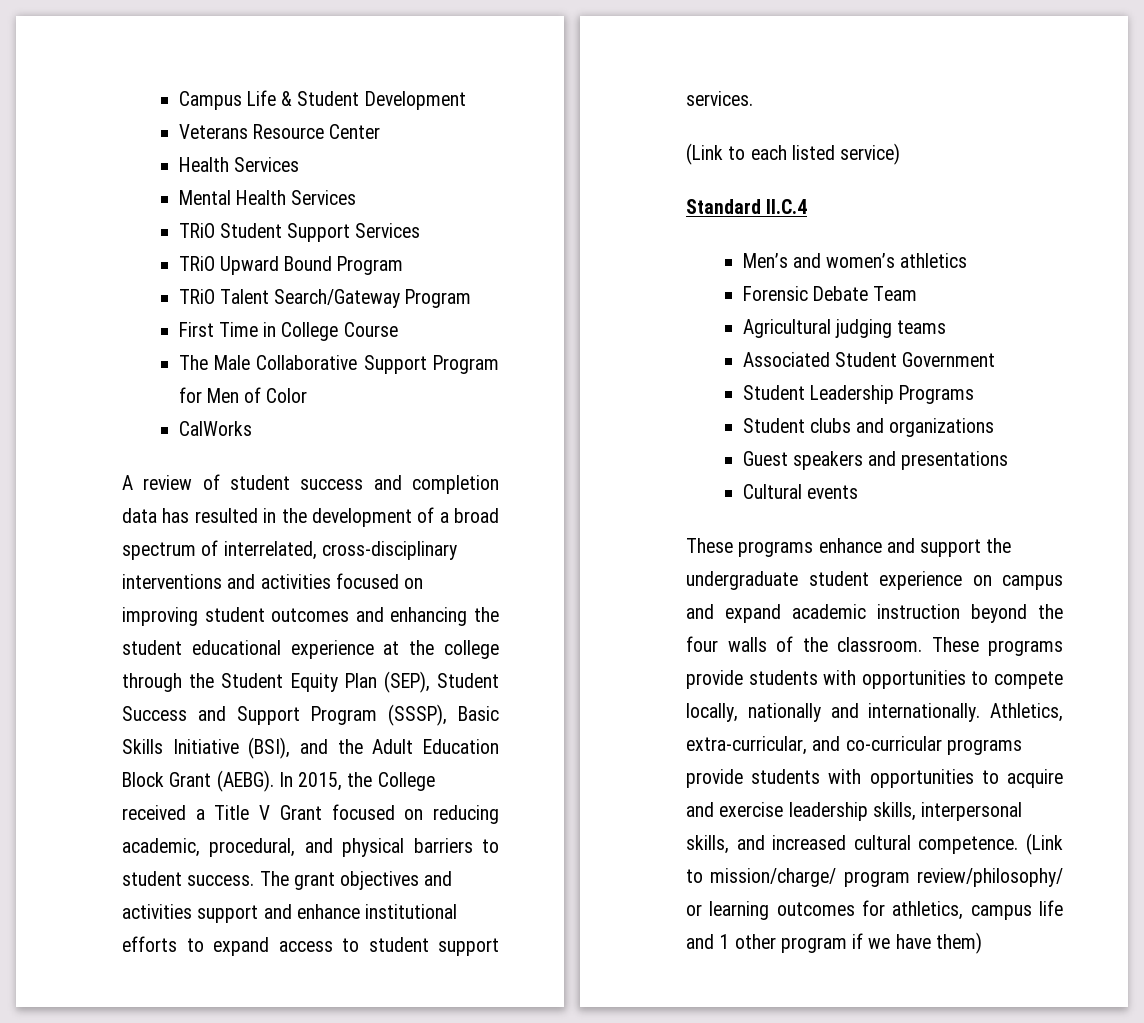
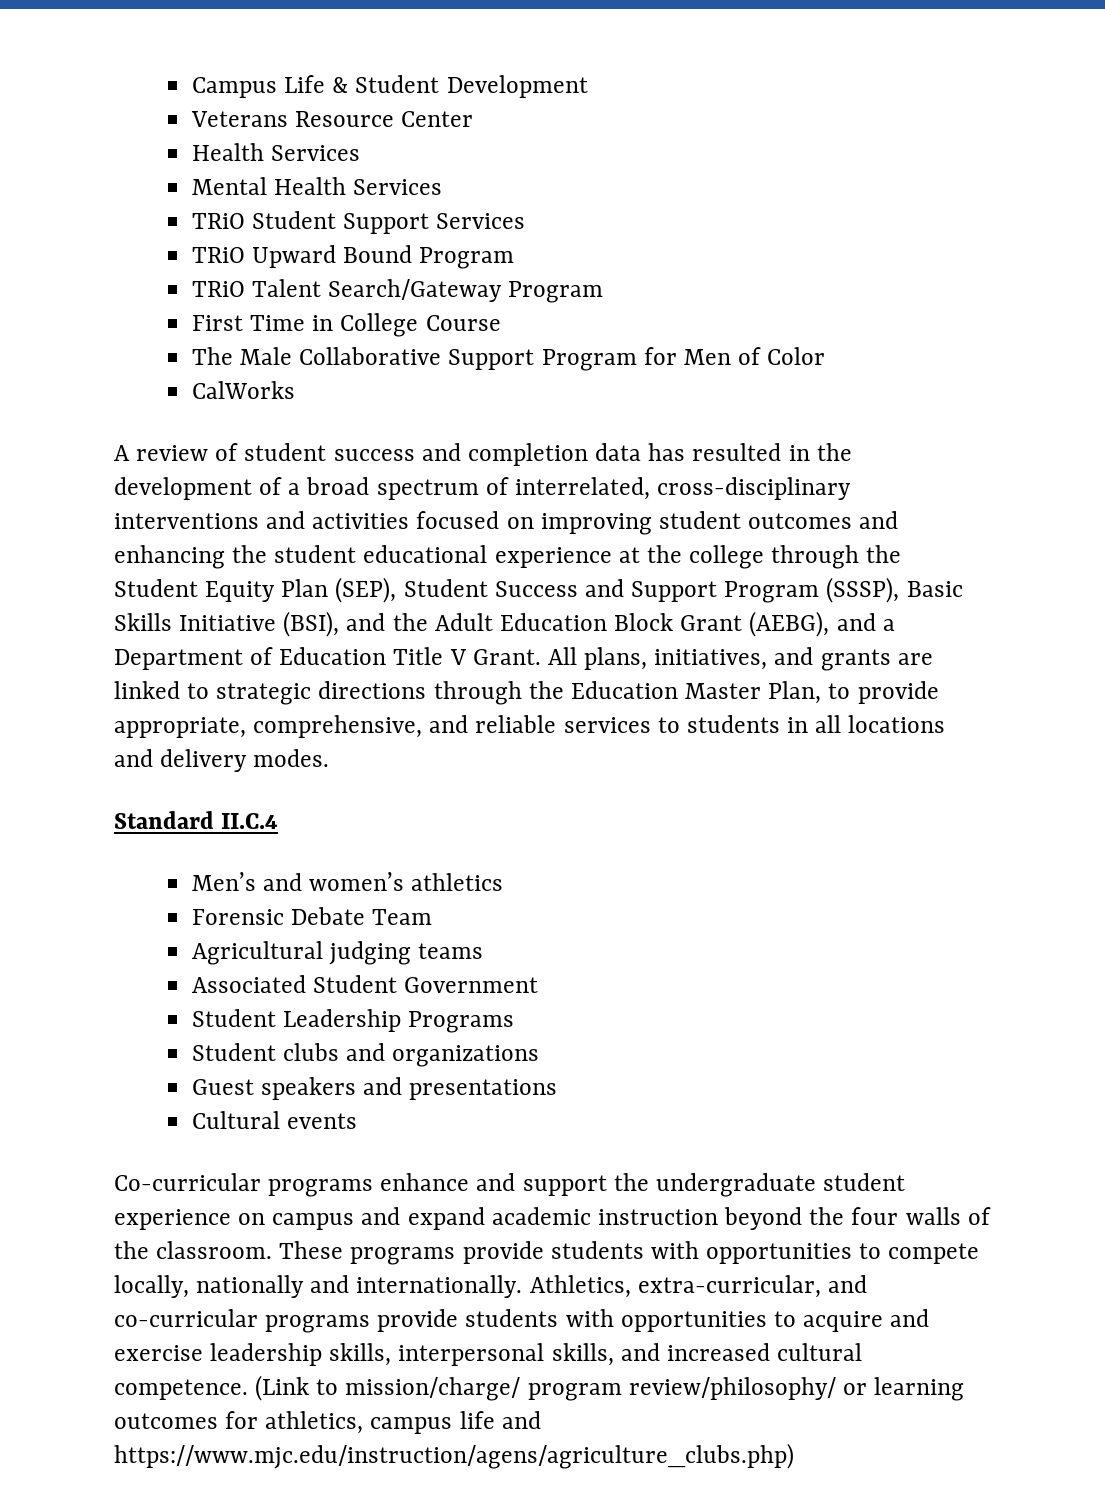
- A review of student success and completion data has resulted in the development of a broad spectrum of interrelated, cross-disciplinary interventions and activities focused on improving student outcomes and enhancing the student educational experience at the college through the Student Equity Plan (SEP), Student Success and Support Program (SSSP), Basic Skills Initiative (BSI), and the Adult Education Block Grant (AEBG). In 2015, the College received a Title V Grant focused on reducing academic, procedural, and physical barriers to student success. The grant objectives and activities support and enhance institutional efforts to expand access to student support services.
- (Link to each listed service)
+ A review of student success and completion data has resulted in the development of a broad spectrum of interrelated, cross-disciplinary interventions and activities focused on improving student outcomes and enhancing the student educational experience at the college through the Student Equity Plan (SEP), Student Success and Support Program (SSSP), Basic Skills Initiative (BSI), and the Adult Education Block Grant (AEBG), and a Department of Education Title V Grant. All plans, initiatives, and grants are linked to strategic directions through the Education Master Plan, to provide appropriate, comprehensive, and reliable services to students in all locations and delivery modes.
- These programs enhance and support the undergraduate student experience on campus and expand academic instruction beyond the four walls of the classroom.
+ Co-curricular programs enhance and support the undergraduate student experience on campus and expand academic instruction beyond the four walls of the classroom.
- (Link to mission/charge/ program review/philosophy/ or learning outcomes for athletics, campus life and 1 other program if we have them)
+ (Link to mission/charge/ program review/philosophy/ or learning outcomes for athletics, campus life and https://www.mjc.edu/instruction/agens/agriculture_clubs.php)

